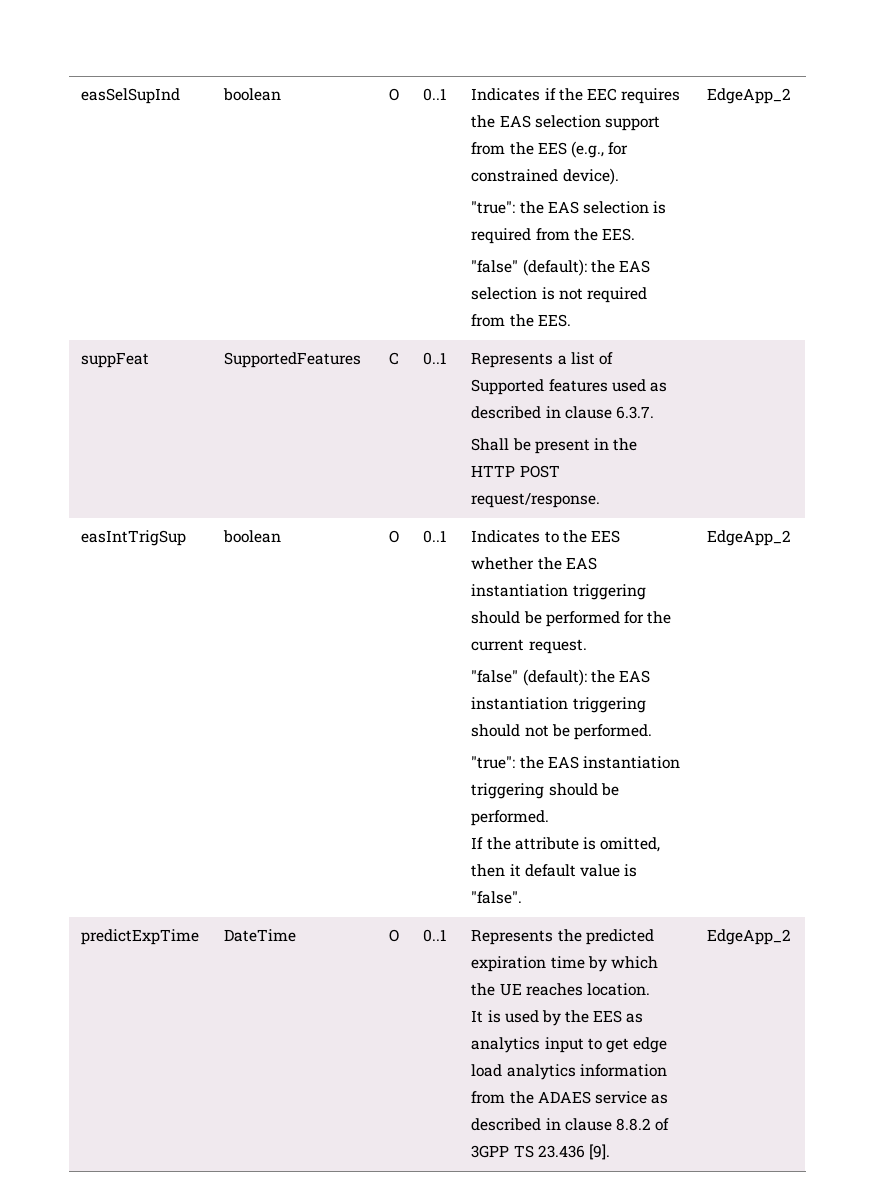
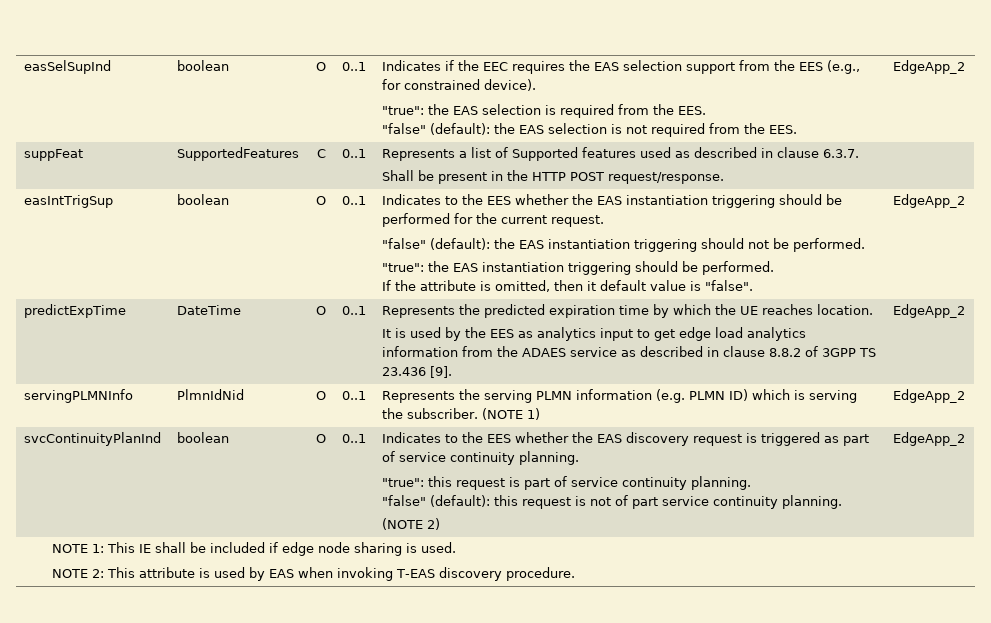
+ servingPLMNInfo | PlmnIdNid | O | 0..1 | Represents the serving PLMN information (e.g. PLMN ID) which is serving the subscriber. (NOTE 1) | EdgeApp_2
+ svcContinuityPlanInd | boolean | O | 0..1 | Indicates to the EES whether the EAS discovery request is triggered as part of service continuity planning.
+ "true": this request is part of service continuity planning.
+ "false" (default): this request is not of part service continuity planning.
+ (NOTE 2) | EdgeApp_2
+ NOTE 1: This IE shall be included if edge node sharing is used.
+ NOTE 2: This attribute is used by EAS when invoking T-EAS discovery procedure.

